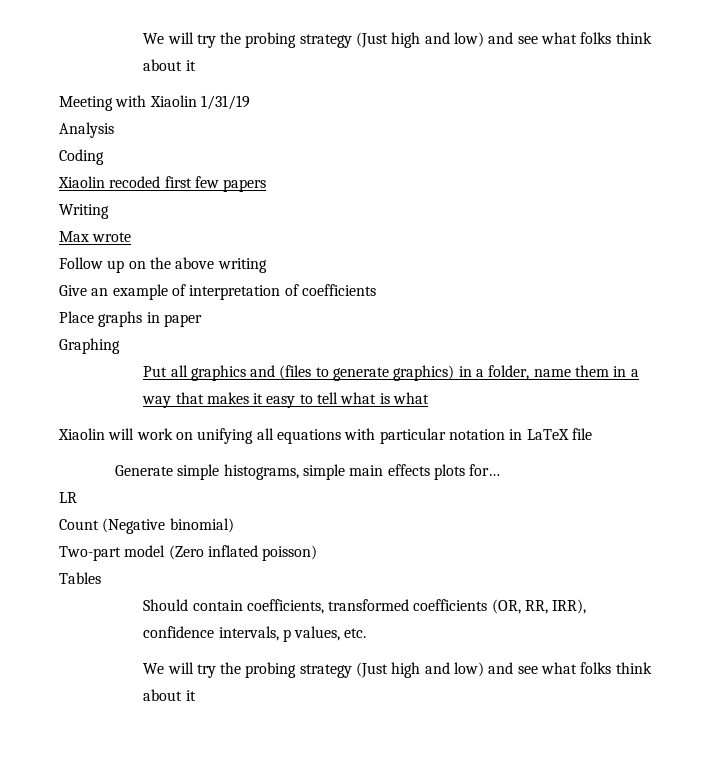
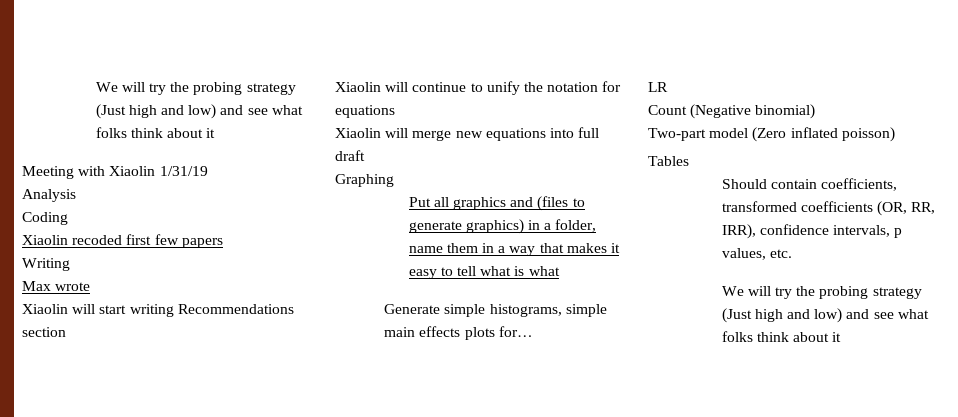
- Follow up on the above writing
- Give an example of interpretation of coefficients
- Place graphs in paper
+ Xiaolin will start writing Recommendations section
+ Xiaolin will continue to unify the notation for equations
+ Xiaolin will merge new equations into full draft
- Xiaolin will work on unifying all equations with particular notation in LaTeX file

